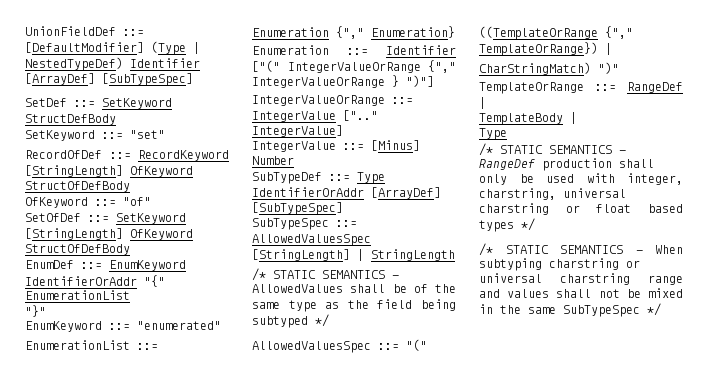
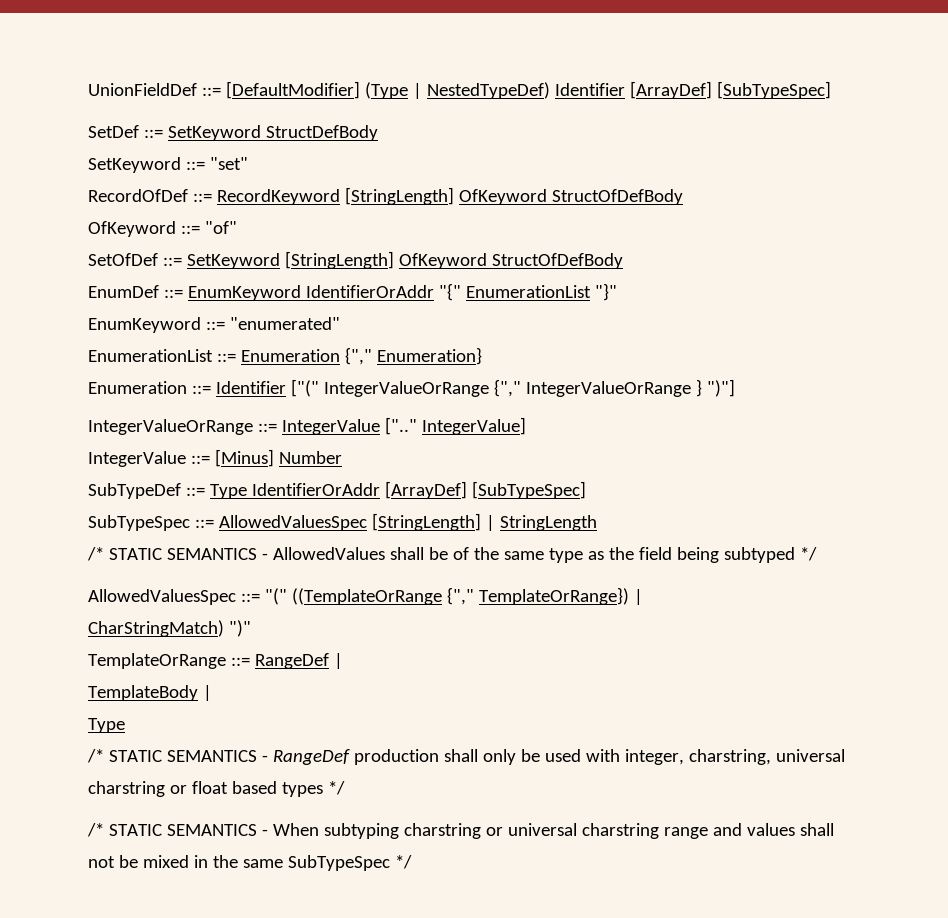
- EnumDef ::= EnumKeyword IdentifierOrAddr "{" EnumerationList
- "}"
+ EnumDef ::= EnumKeyword IdentifierOrAddr "{" EnumerationList "}"

